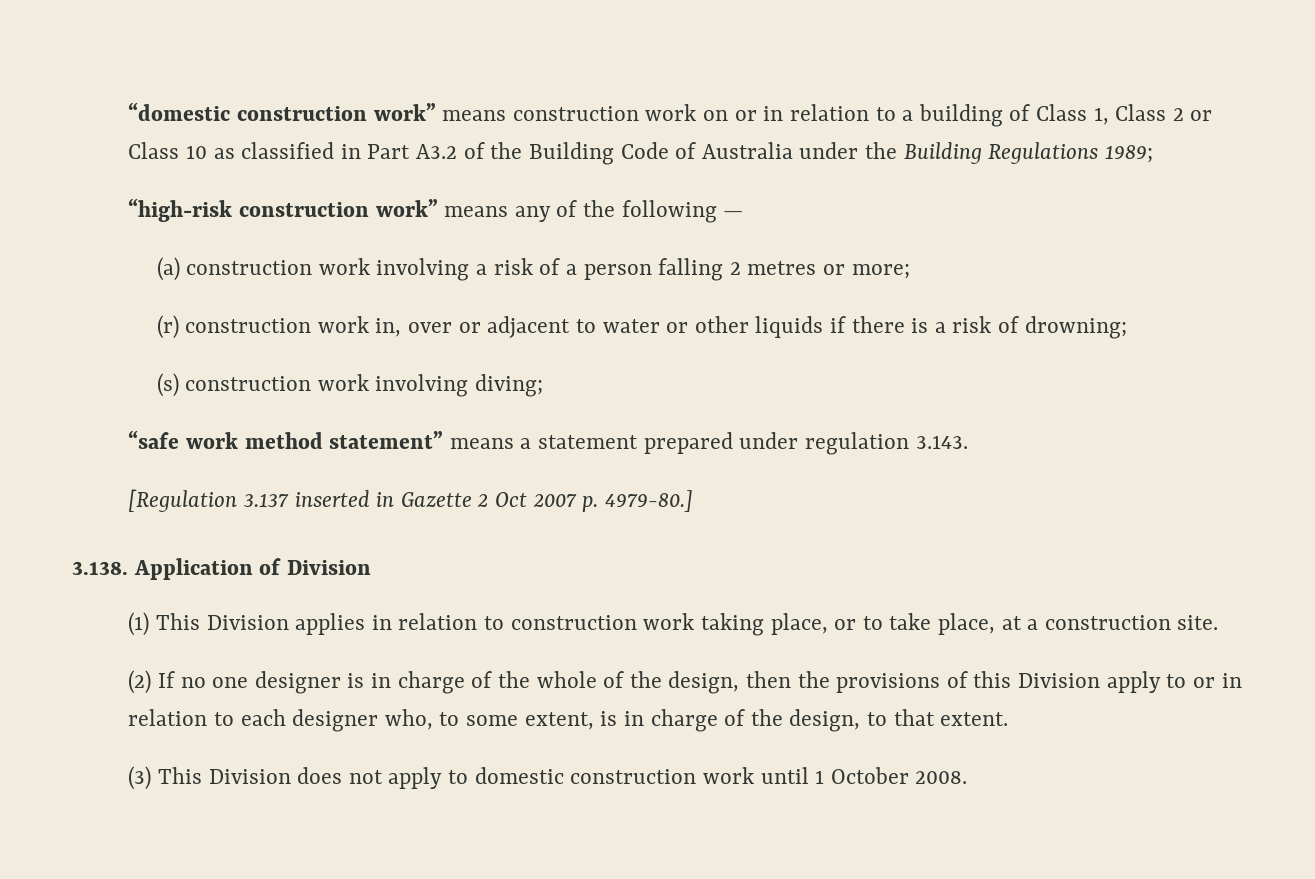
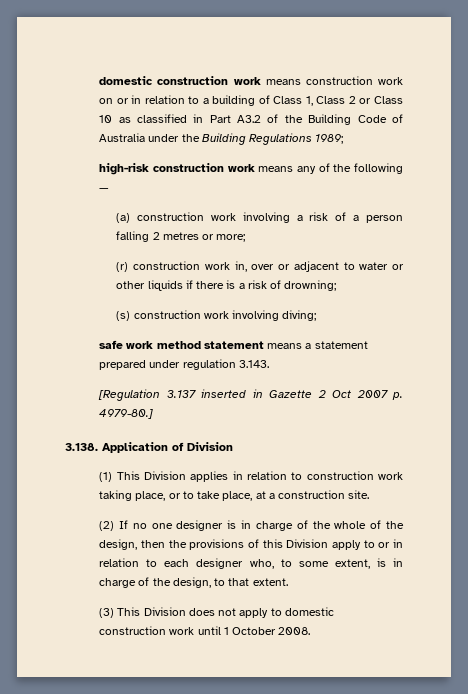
- “domestic construction work” means construction work on or in relation to a building of Class 1, Class 2 or Class 10 as classified in Part A3.2 of the Building Code of Australia under the Building Regulations 1989;
+ domestic construction work means construction work on or in relation to a building of Class 1, Class 2 or Class 10 as classified in Part A3.2 of the Building Code of Australia under the Building Regulations 1989;
- “high-risk construction work” means any of the following —
+ high-risk construction work means any of the following —
- “safe work method statement” means a statement prepared under regulation 3.143.
+ safe work method statement means a statement prepared under regulation 3.143.

